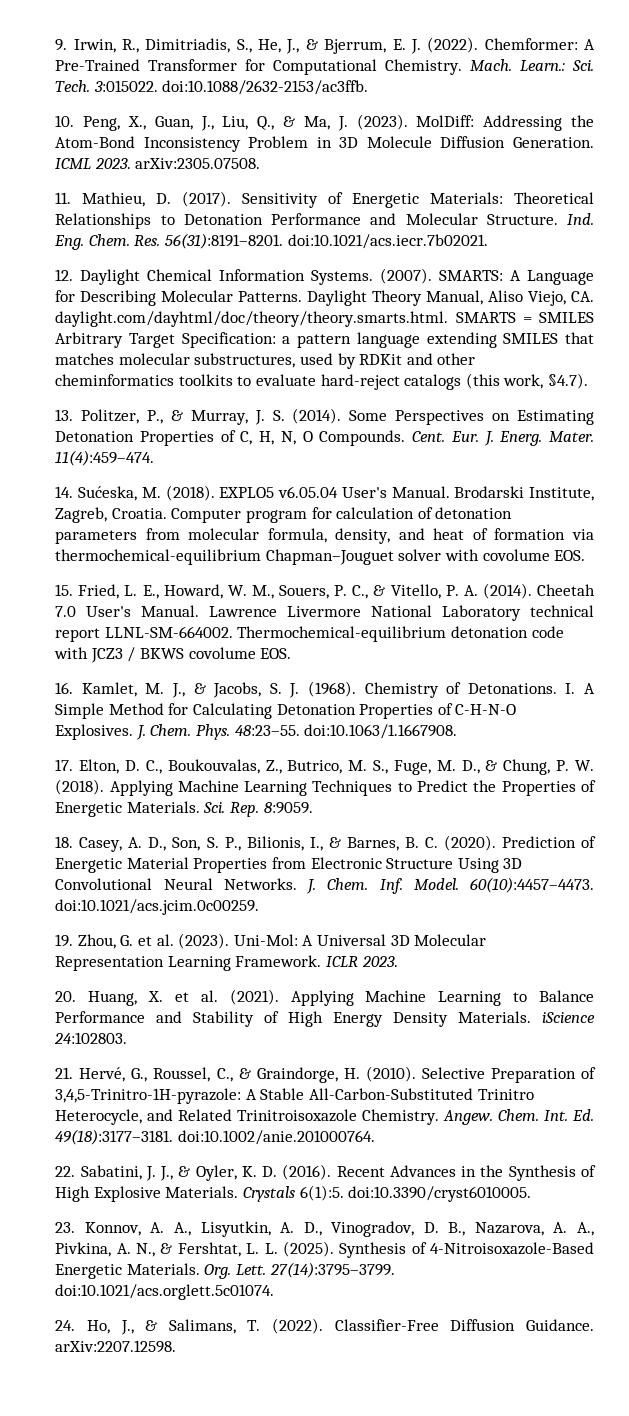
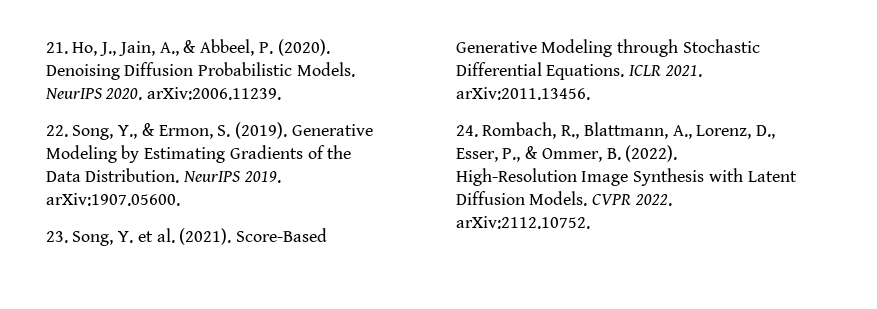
- 9. Irwin, R., Dimitriadis, S., He, J., & Bjerrum, E. J. (2022). Chemformer: A Pre-Trained Transformer for Computational Chemistry. Mach. Learn.: Sci. Tech. 3:015022. doi:10.1088/2632-2153/ac3ffb.
- 10. Peng, X., Guan, J., Liu, Q., & Ma, J. (2023). MolDiff: Addressing the Atom-Bond Inconsistency Problem in 3D Molecule Diffusion Generation. ICML 2023. arXiv:2305.07508.
- 11. Mathieu, D. (2017). Sensitivity of Energetic Materials: Theoretical Relationships to Detonation Performance and Molecular Structure. Ind. Eng. Chem. Res. 56(31):8191–8201. doi:10.1021/acs.iecr.7b02021.
- 12. Daylight Chemical Information Systems. (2007). SMARTS: A Language for Describing Molecular Patterns. Daylight Theory Manual, Aliso Viejo, CA. daylight.com/dayhtml/doc/theory/theory.smarts.html. SMARTS = SMILES Arbitrary Target Specification: a pattern language extending SMILES that matches molecular substructures, used by RDKit and other cheminformatics toolkits to evaluate hard-reject catalogs (this work, §4.7).
- 13. Politzer, P., & Murray, J. S. (2014). Some Perspectives on Estimating Detonation Properties of C, H, N, O Compounds. Cent. Eur. J. Energ. Mater. 11(4):459–474.
- 14. Sućeska, M. (2018). EXPLO5 v6.05.04 User's Manual. Brodarski Institute, Zagreb, Croatia. Computer program for calculation of detonation parameters from molecular formula, density, and heat of formation via thermochemical-equilibrium Chapman–Jouguet solver with covolume EOS.
- 15. Fried, L. E., Howard, W. M., Souers, P. C., & Vitello, P. A. (2014). Cheetah 7.0 User's Manual. Lawrence Livermore National Laboratory technical report LLNL-SM-664002. Thermochemical-equilibrium detonation code with JCZ3 / BKWS covolume EOS.
- 16. Kamlet, M. J., & Jacobs, S. J. (1968). Chemistry of Detonations. I. A Simple Method for Calculating Detonation Properties of C-H-N-O Explosives. J. Chem. Phys. 48:23–55. doi:10.1063/1.1667908.
- 17. Elton, D. C., Boukouvalas, Z., Butrico, M. S., Fuge, M. D., & Chung, P. W. (2018). Applying Machine Learning Techniques to Predict the Properties of Energetic Materials. Sci. Rep. 8:9059.
- 18. Casey, A. D., Son, S. P., Bilionis, I., & Barnes, B. C. (2020). Prediction of Energetic Material Properties from Electronic Structure Using 3D Convolutional Neural Networks. J. Chem. Inf. Model. 60(10):4457–4473. doi:10.1021/acs.jcim.0c00259.
- 19. Zhou, G. et al. (2023). Uni-Mol: A Universal 3D Molecular Representation Learning Framework. ICLR 2023.
- 20. Huang, X. et al. (2021). Applying Machine Learning to Balance Performance and Stability of High Energy Density Materials. iScience 24:102803.
- 21. Hervé, G., Roussel, C., & Graindorge, H. (2010). Selective Preparation of 3,4,5-Trinitro-1H-pyrazole: A Stable All-Carbon-Substituted Trinitro Heterocycle, and Related Trinitroisoxazole Chemistry. Angew. Chem. Int. Ed. 49(18):3177–3181. doi:10.1002/anie.201000764.
- 22. Sabatini, J. J., & Oyler, K. D. (2016). Recent Advances in the Synthesis of High Explosive Materials. Crystals 6(1):5. doi:10.3390/cryst6010005.
- 23. Konnov, A. A., Lisyutkin, A. D., Vinogradov, D. B., Nazarova, A. A., Pivkina, A. N., & Fershtat, L. L. (2025). Synthesis of 4-Nitroisoxazole-Based Energetic Materials. Org. Lett. 27(14):3795–3799. doi:10.1021/acs.orglett.5c01074.
- 24. Ho, J., & Salimans, T. (2022). Classifier-Free Diffusion Guidance. arXiv:2207.12598.
+ 21. Ho, J., Jain, A., & Abbeel, P. (2020). Denoising Diffusion Probabilistic Models. NeurIPS 2020. arXiv:2006.11239.
+ 22. Song, Y., & Ermon, S. (2019). Generative Modeling by Estimating Gradients of the Data Distribution. NeurIPS 2019. arXiv:1907.05600.
+ 23. Song, Y. et al. (2021). Score-Based Generative Modeling through Stochastic Differential Equations. ICLR 2021. arXiv:2011.13456.
+ 24. Rombach, R., Blattmann, A., Lorenz, D., Esser, P., & Ommer, B. (2022). High-Resolution Image Synthesis with Latent Diffusion Models. CVPR 2022. arXiv:2112.10752.

